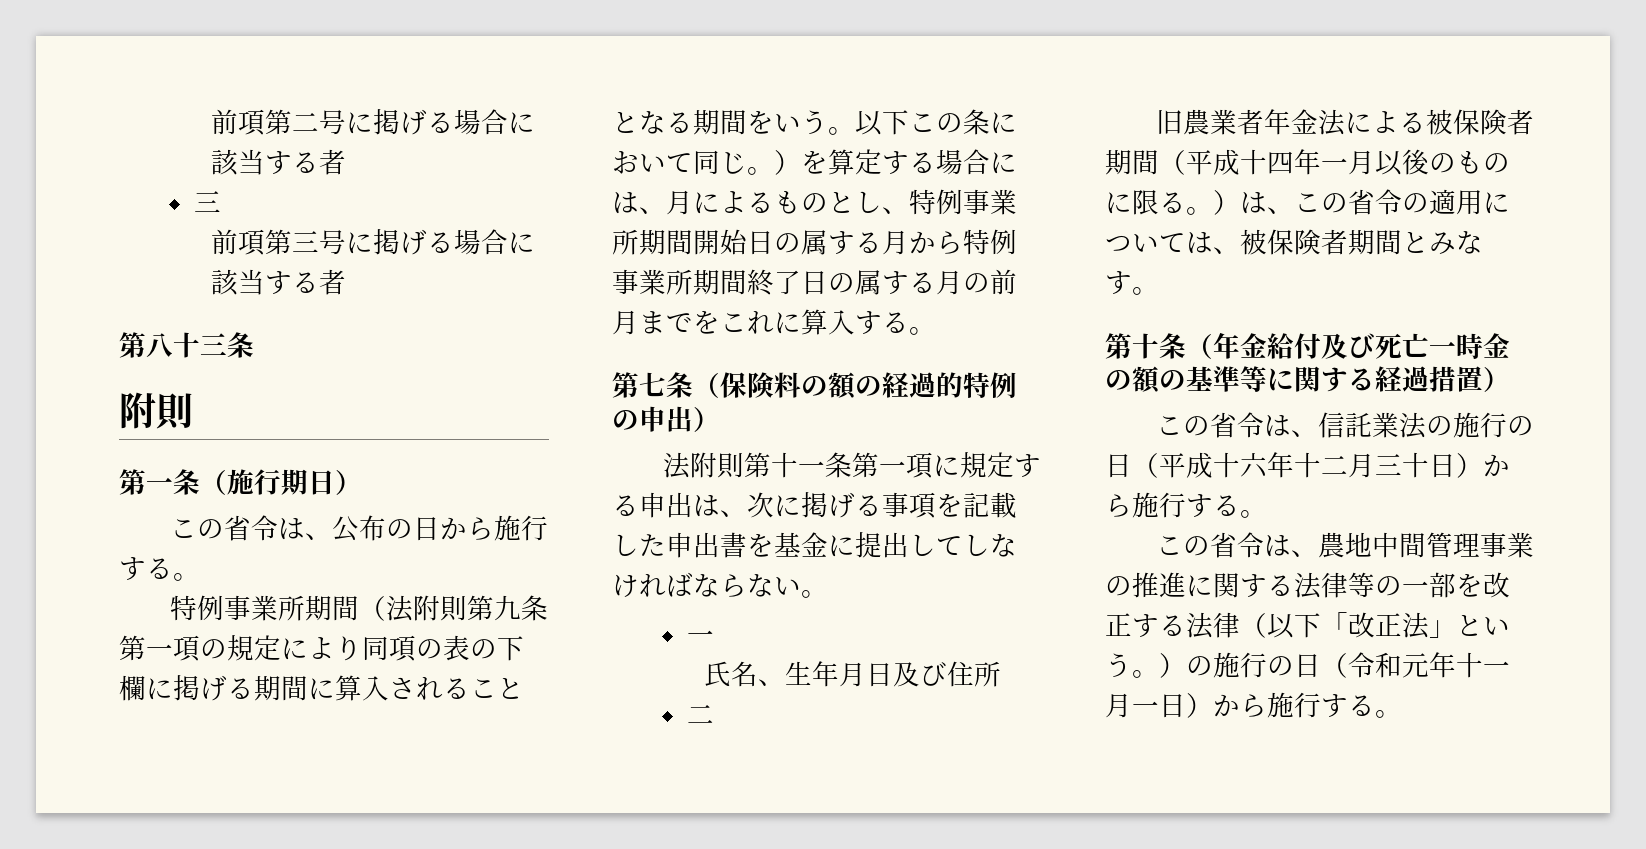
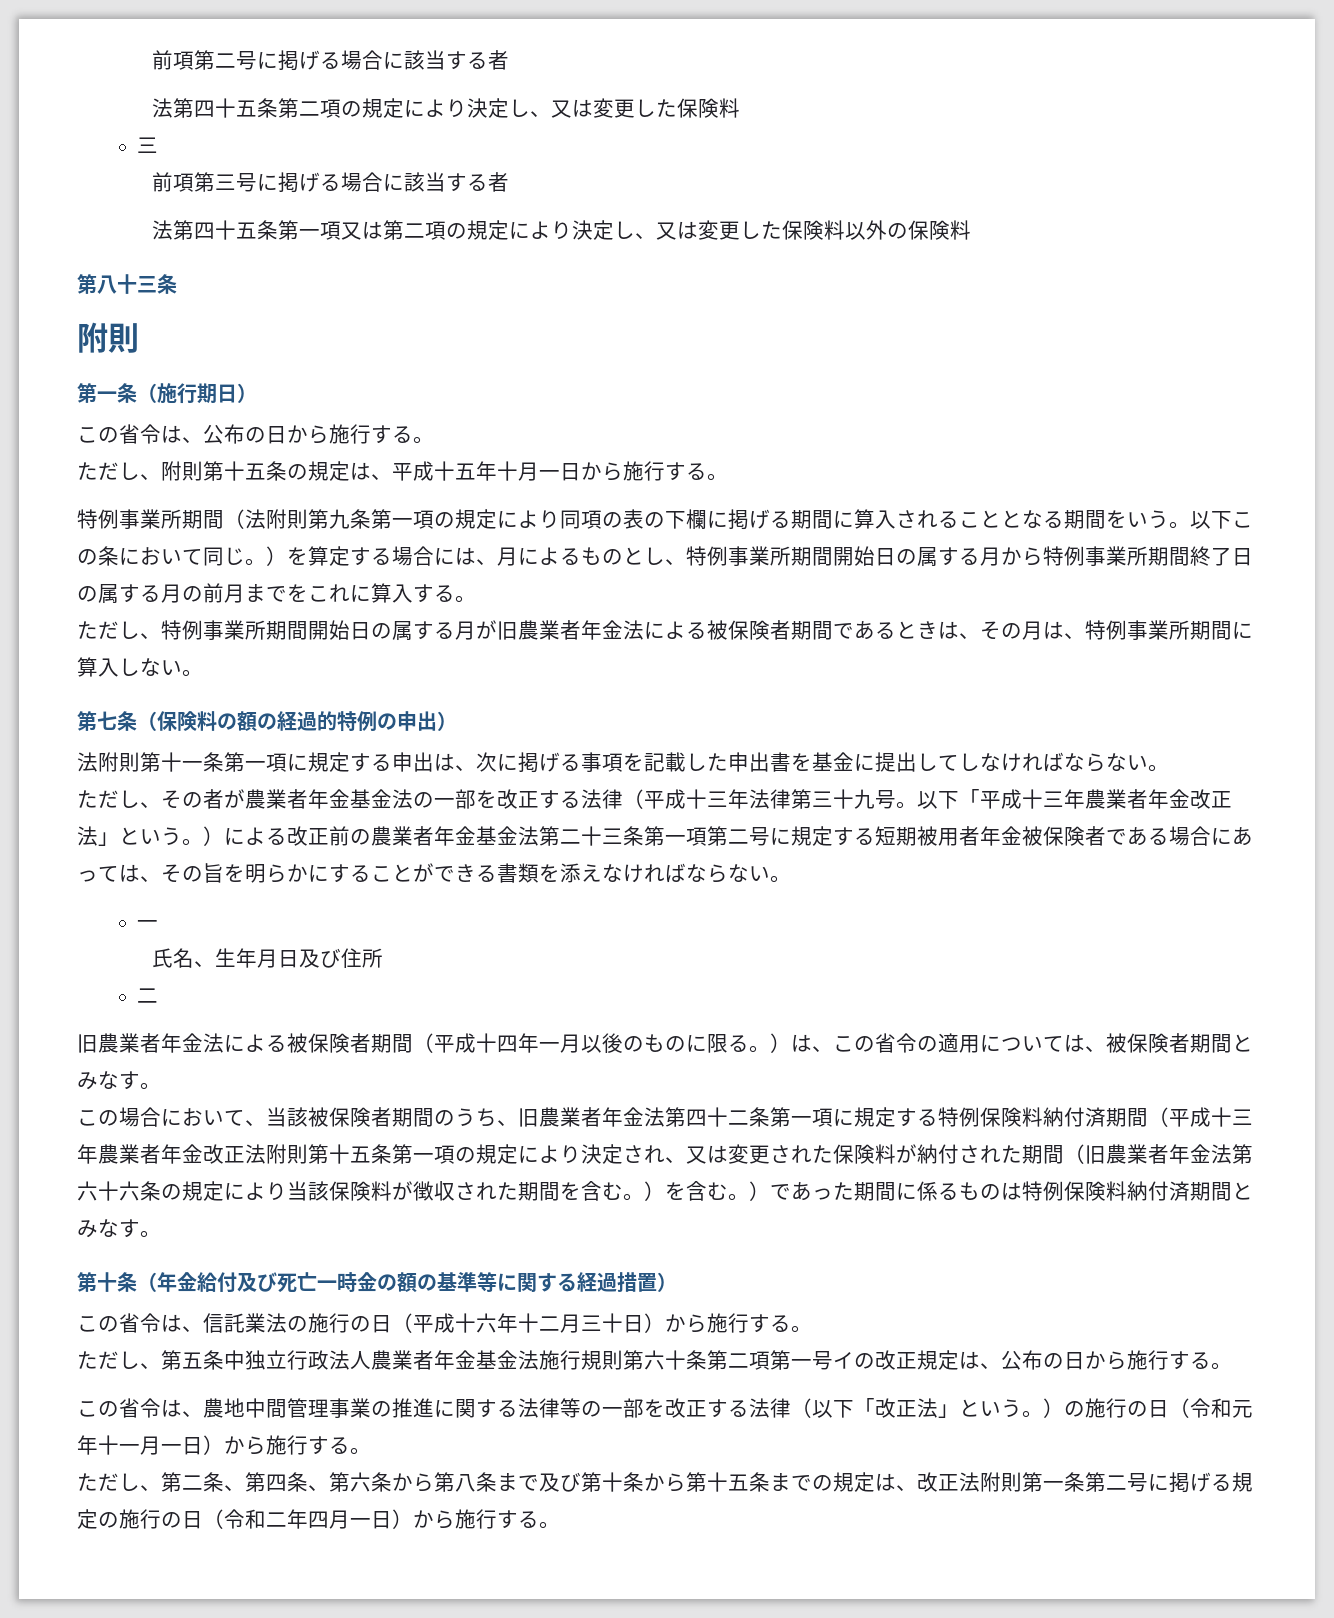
+ 法第四十五条第二項の規定により決定し、又は変更した保険料
+ 法第四十五条第一項又は第二項の規定により決定し、又は変更した保険料以外の保険料
+ ただし、附則第十五条の規定は、平成十五年十月一日から施行する。
+ ただし、特例事業所期間開始日の属する月が旧農業者年金法による被保険者期間であるときは、その月は、特例事業所期間に算入しない。
+ ただし、その者が農業者年金基金法の一部を改正する法律（平成十三年法律第三十九号。以下「平成十三年農業者年金改正法」という。）による改正前の農業者年金基金法第二十三条第一項第二号に規定する短期被用者年金被保険者である場合にあっては、その旨を明らかにすることができる書類を添えなければならない。
+ この場合において、当該被保険者期間のうち、旧農業者年金法第四十二条第一項に規定する特例保険料納付済期間（平成十三年農業者年金改正法附則第十五条第一項の規定により決定され、又は変更された保険料が納付された期間（旧農業者年金法第六十六条の規定により当該保険料が徴収された期間を含む。）を含む。）であった期間に係るものは特例保険料納付済期間とみなす。
+ ただし、第五条中独立行政法人農業者年金基金法施行規則第六十条第二項第一号イの改正規定は、公布の日から施行する。
+ ただし、第二条、第四条、第六条から第八条まで及び第十条から第十五条までの規定は、改正法附則第一条第二号に掲げる規定の施行の日（令和二年四月一日）から施行する。

